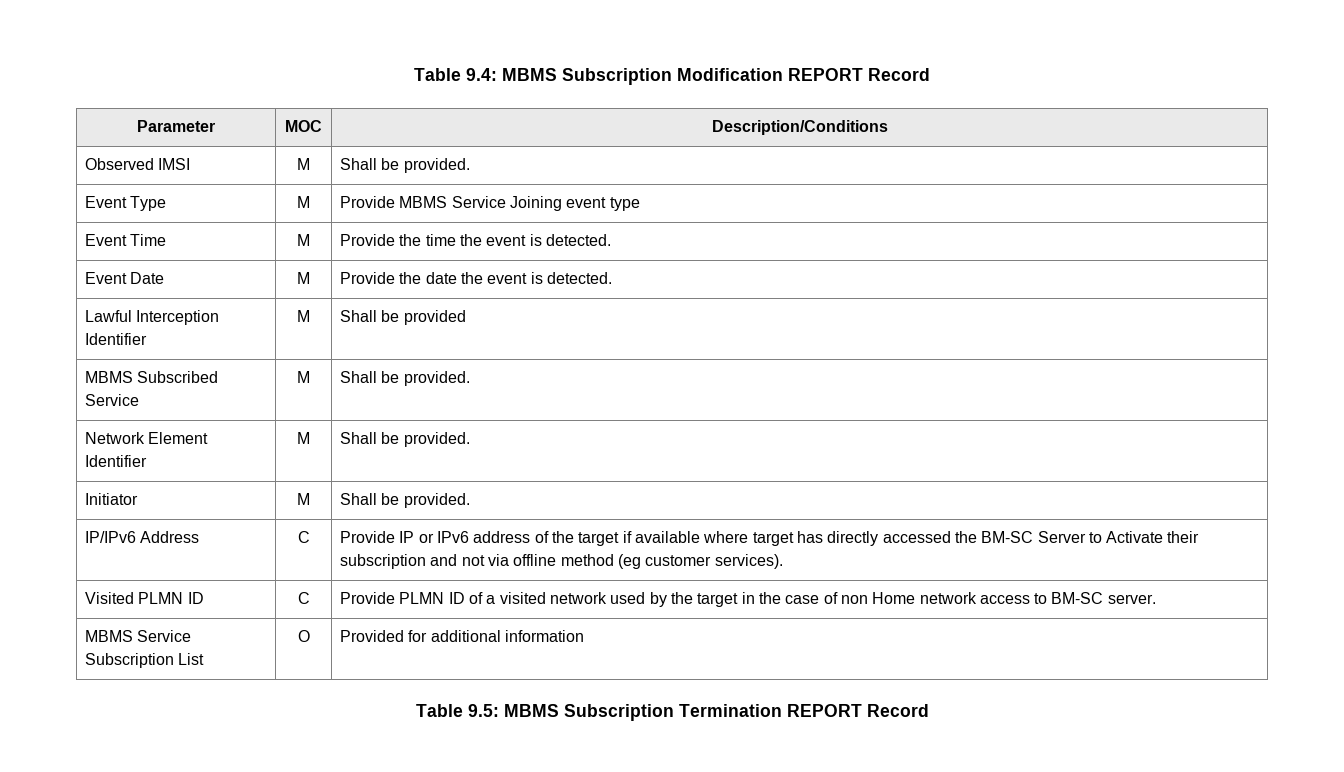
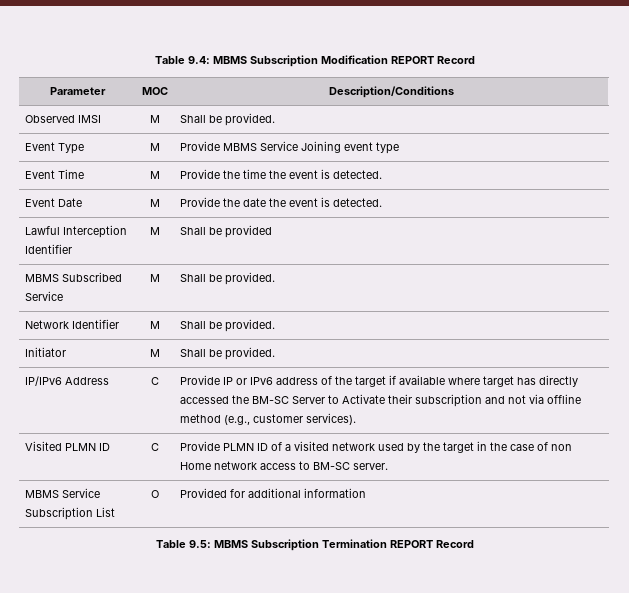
- Network Element Identifier | M | Shall be provided.
+ Network Identifier | M | Shall be provided.
- IP/IPv6 Address | C | Provide IP or IPv6 address of the target if available where target has directly accessed the BM-SC Server to Activate their subscription and not via offline method (eg customer services).
+ IP/IPv6 Address | C | Provide IP or IPv6 address of the target if available where target has directly accessed the BM-SC Server to Activate their subscription and not via offline method (e.g., customer services).

